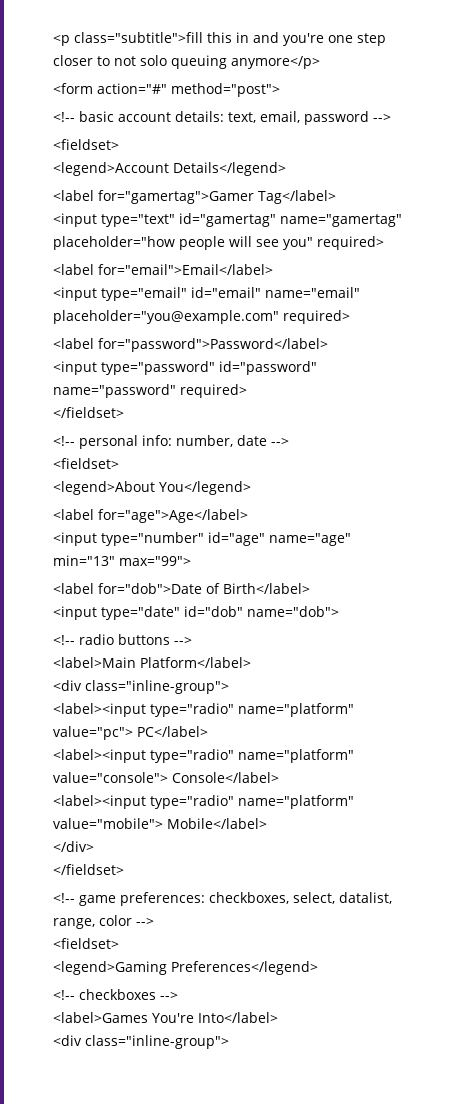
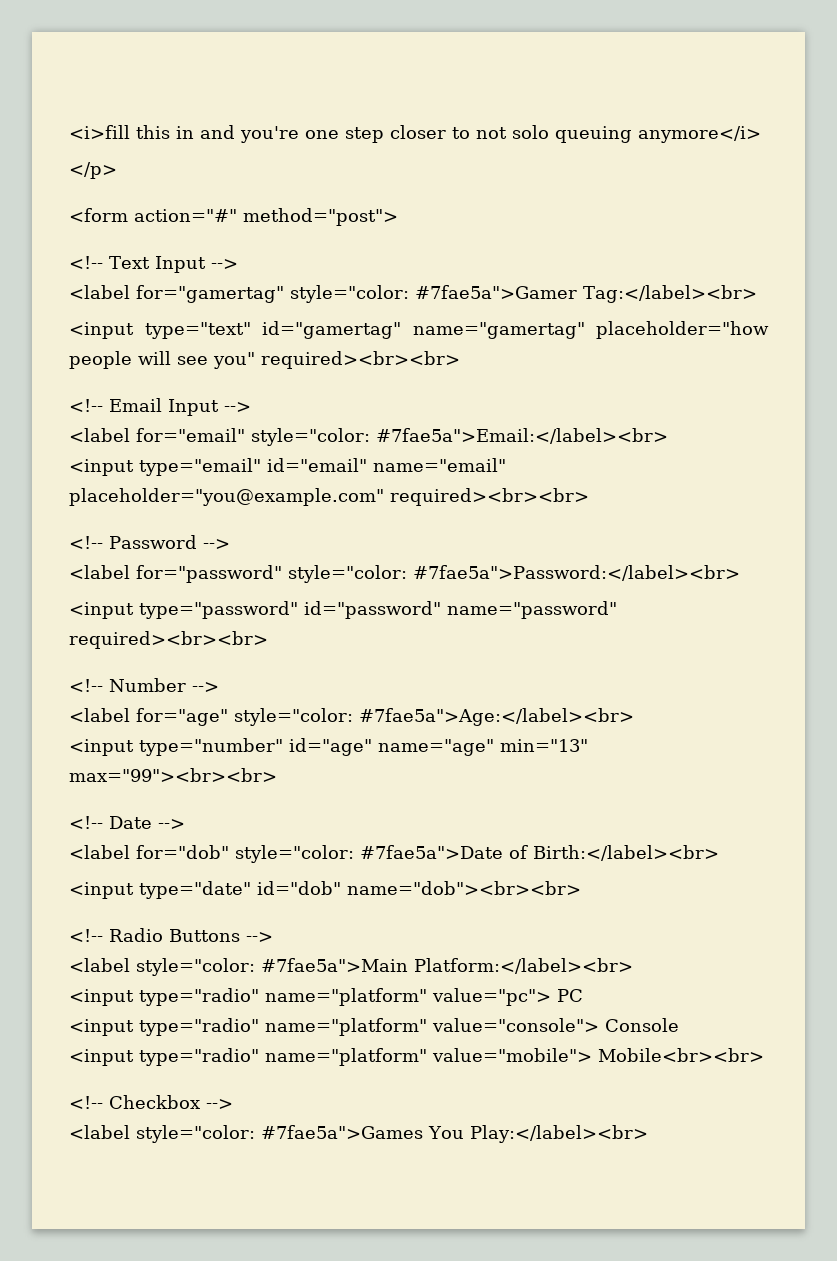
- <p class="subtitle">fill this in and you're one step closer to not solo queuing anymore</p>
+ <i>fill this in and you're one step closer to not solo queuing anymore</i>
+ </p>
- <!-- basic account details: text, email, password -->
- <fieldset>
- <legend>Account Details</legend>
- <label for="gamertag">Gamer Tag</label>
+ <!-- Text Input -->
+ <label for="gamertag" style="color: #7fae5a">Gamer Tag:</label><br>
- <input type="text" id="gamertag" name="gamertag" placeholder="how people will see you" required>
- <label for="email">Email</label>
+ <input type="text" id="gamertag" name="gamertag" placeholder="how people will see you" required><br><br>
+ <!-- Email Input -->
+ <label for="email" style="color: #7fae5a">Email:</label><br>
- <input type="email" id="email" name="email" placeholder="you@example.com" required>
- <label for="password">Password</label>
+ <input type="email" id="email" name="email" placeholder="you@example.com" required><br><br>
+ <!-- Password -->
+ <label for="password" style="color: #7fae5a">Password:</label><br>
- <input type="password" id="password" name="password" required>
- </fieldset>
- <!-- personal info: number, date -->
- <fieldset>
- <legend>About You</legend>
- <label for="age">Age</label>
+ <input type="password" id="password" name="password" required><br><br>
+ <!-- Number -->
+ <label for="age" style="color: #7fae5a">Age:</label><br>
- <input type="number" id="age" name="age" min="13" max="99">
- <label for="dob">Date of Birth</label>
+ <input type="number" id="age" name="age" min="13" max="99"><br><br>
+ <!-- Date -->
+ <label for="dob" style="color: #7fae5a">Date of Birth:</label><br>
- <input type="date" id="dob" name="dob">
- <!-- radio buttons -->
- <label>Main Platform</label>
- <div class="inline-group">
- <label><input type="radio" name="platform" value="pc"> PC</label>
- <label><input type="radio" name="platform" value="console"> Console</label>
- <label><input type="radio" name="platform" value="mobile"> Mobile</label>
- </div>
- </fieldset>
- <!-- game preferences: checkboxes, select, datalist, range, color -->
- <fieldset>
- <legend>Gaming Preferences</legend>
- <!-- checkboxes -->
- <label>Games You're Into</label>
- <div class="inline-group">
+ <input type="date" id="dob" name="dob"><br><br>
+ <!-- Radio Buttons -->
+ <label style="color: #7fae5a">Main Platform:</label><br>
+ <input type="radio" name="platform" value="pc"> PC
+ <input type="radio" name="platform" value="console"> Console
+ <input type="radio" name="platform" value="mobile"> Mobile<br><br>
+ <!-- Checkbox -->
+ <label style="color: #7fae5a">Games You Play:</label><br>

